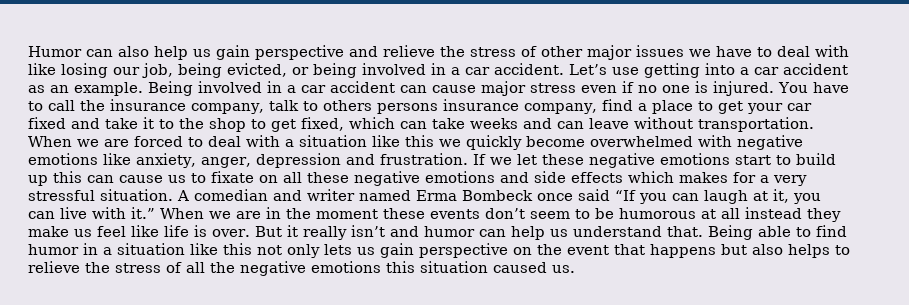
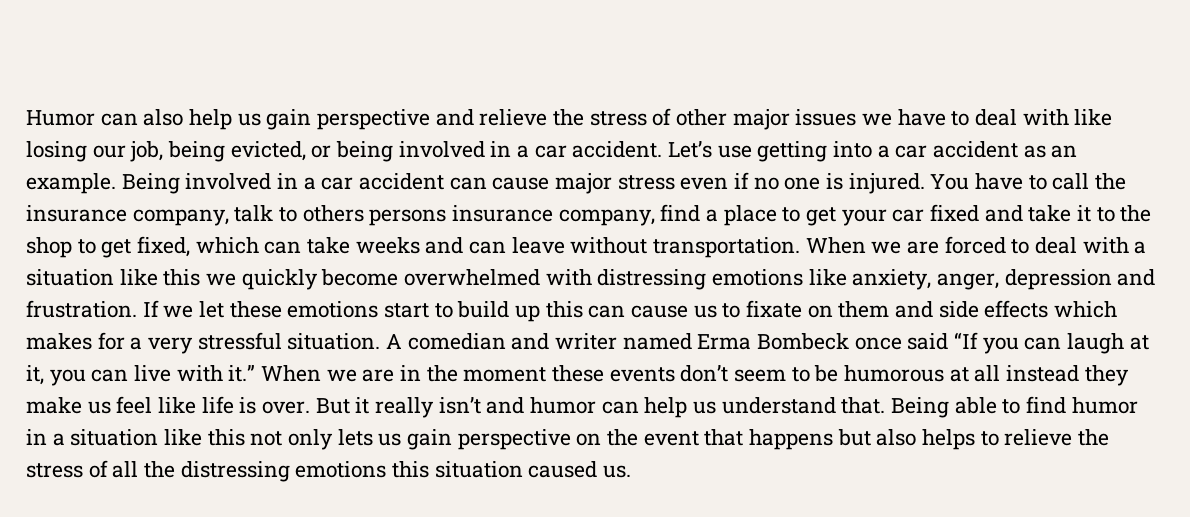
- When we are forced to deal with a situation like this we quickly become overwhelmed with negative emotions like anxiety, anger, depression and frustration.
+ When we are forced to deal with a situation like this we quickly become overwhelmed with distressing emotions like anxiety, anger, depression and frustration.
- If we let these negative emotions start to build up this can cause us to fixate on all these negative emotions and side effects which makes for a very stressful situation.
+ If we let these emotions start to build up this can cause us to fixate on them and side effects which makes for a very stressful situation.
- Being able to find humor in a situation like this not only lets us gain perspective on the event that happens but also helps to relieve the stress of all the negative emotions this situation caused us.
+ Being able to find humor in a situation like this not only lets us gain perspective on the event that happens but also helps to relieve the stress of all the distressing emotions this situation caused us.

